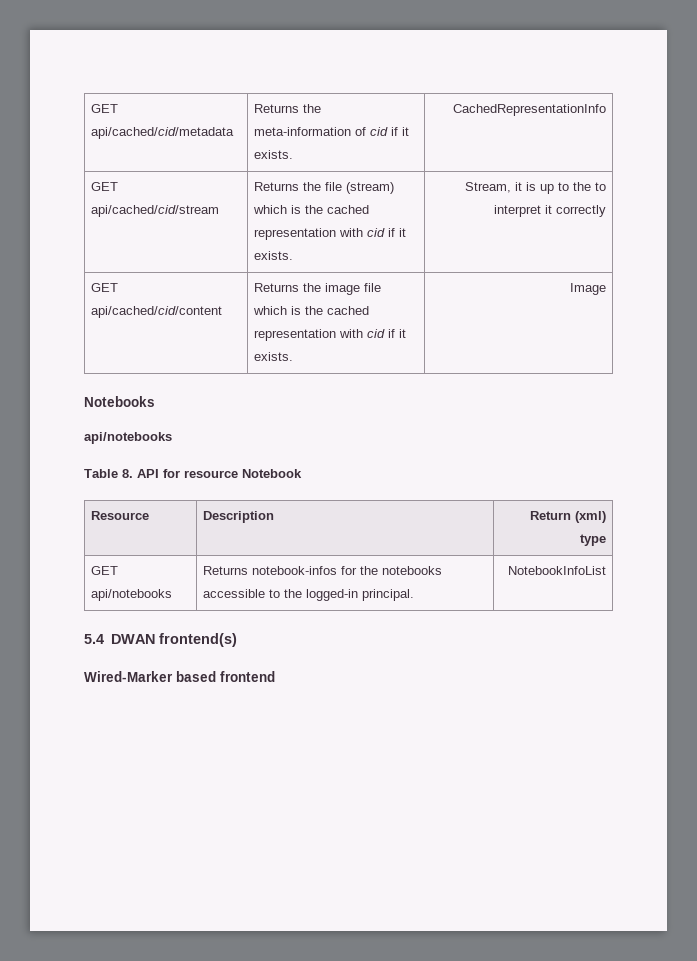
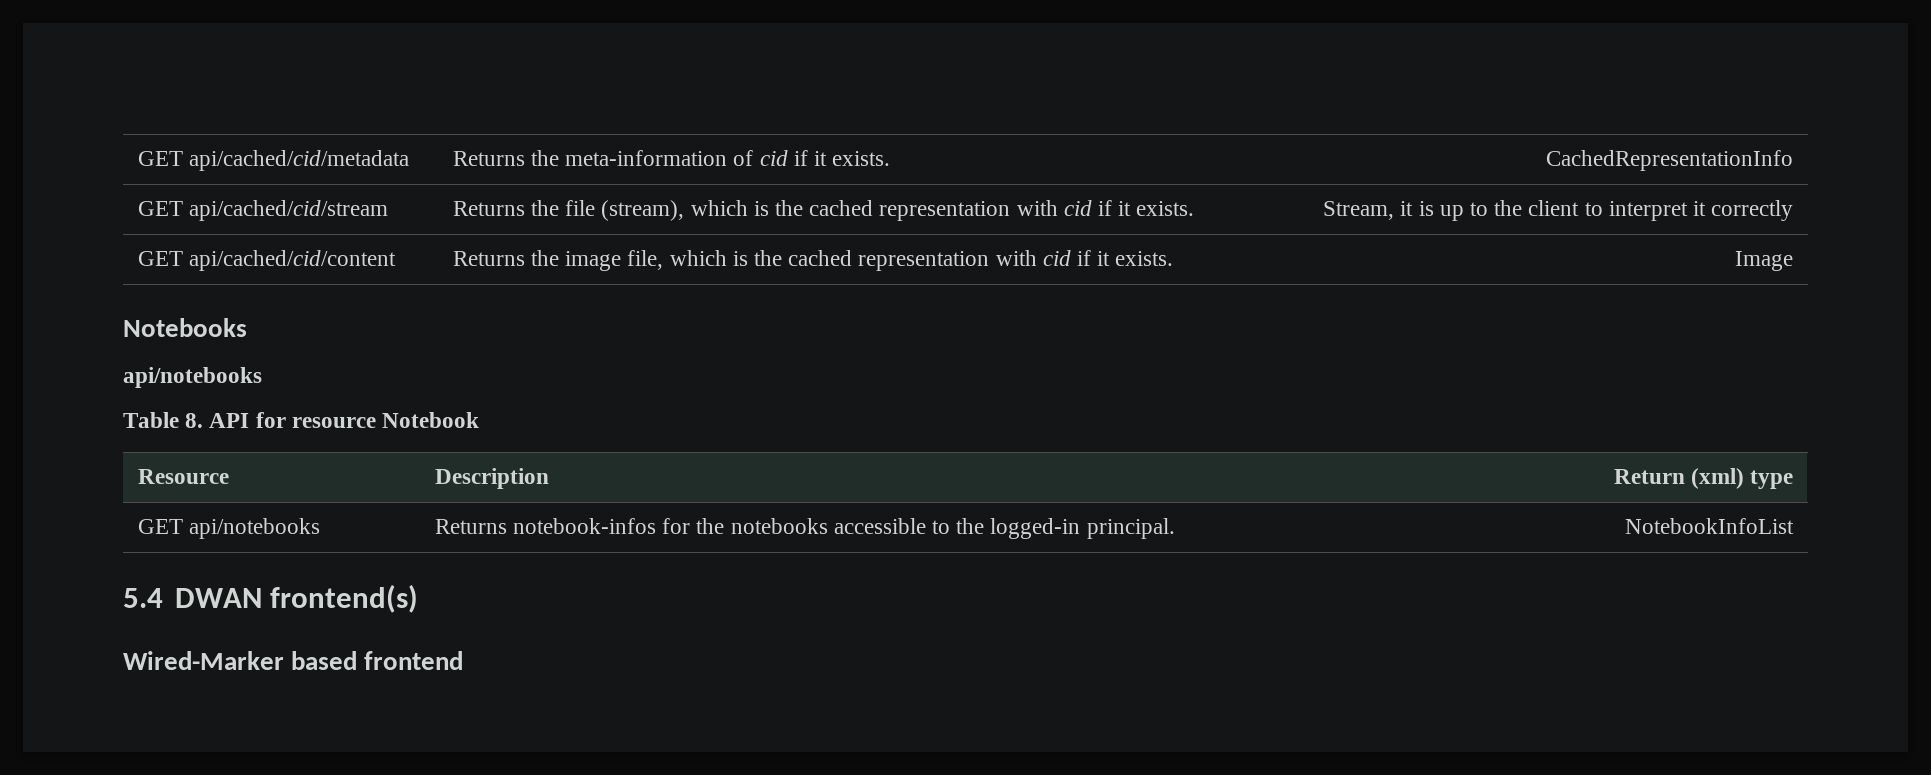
- GET api/cached/cid/stream | Returns the file (stream) which is the cached representation with cid if it exists. | Stream, it is up to the to interpret it correctly
+ GET api/cached/cid/stream | Returns the file (stream), which is the cached representation with cid if it exists. | Stream, it is up to the client to interpret it correctly
- GET api/cached/cid/content | Returns the image file which is the cached representation with cid if it exists. | Image
+ GET api/cached/cid/content | Returns the image file, which is the cached representation with cid if it exists. | Image

